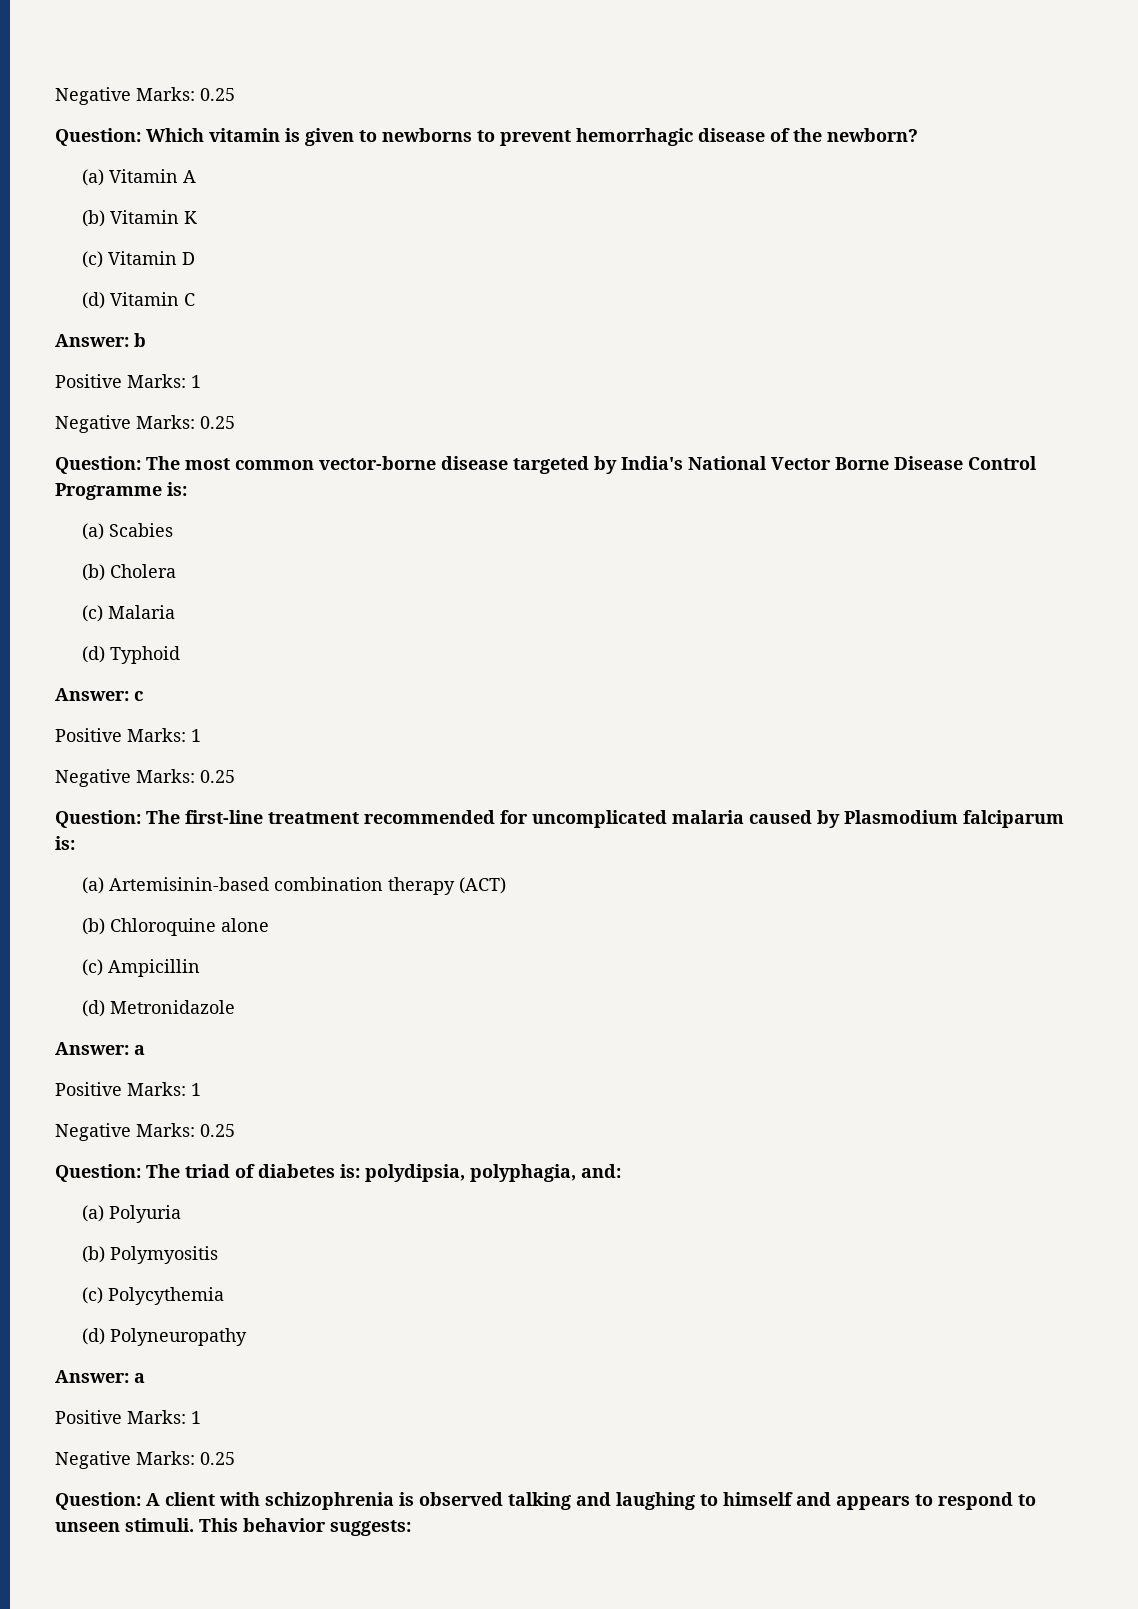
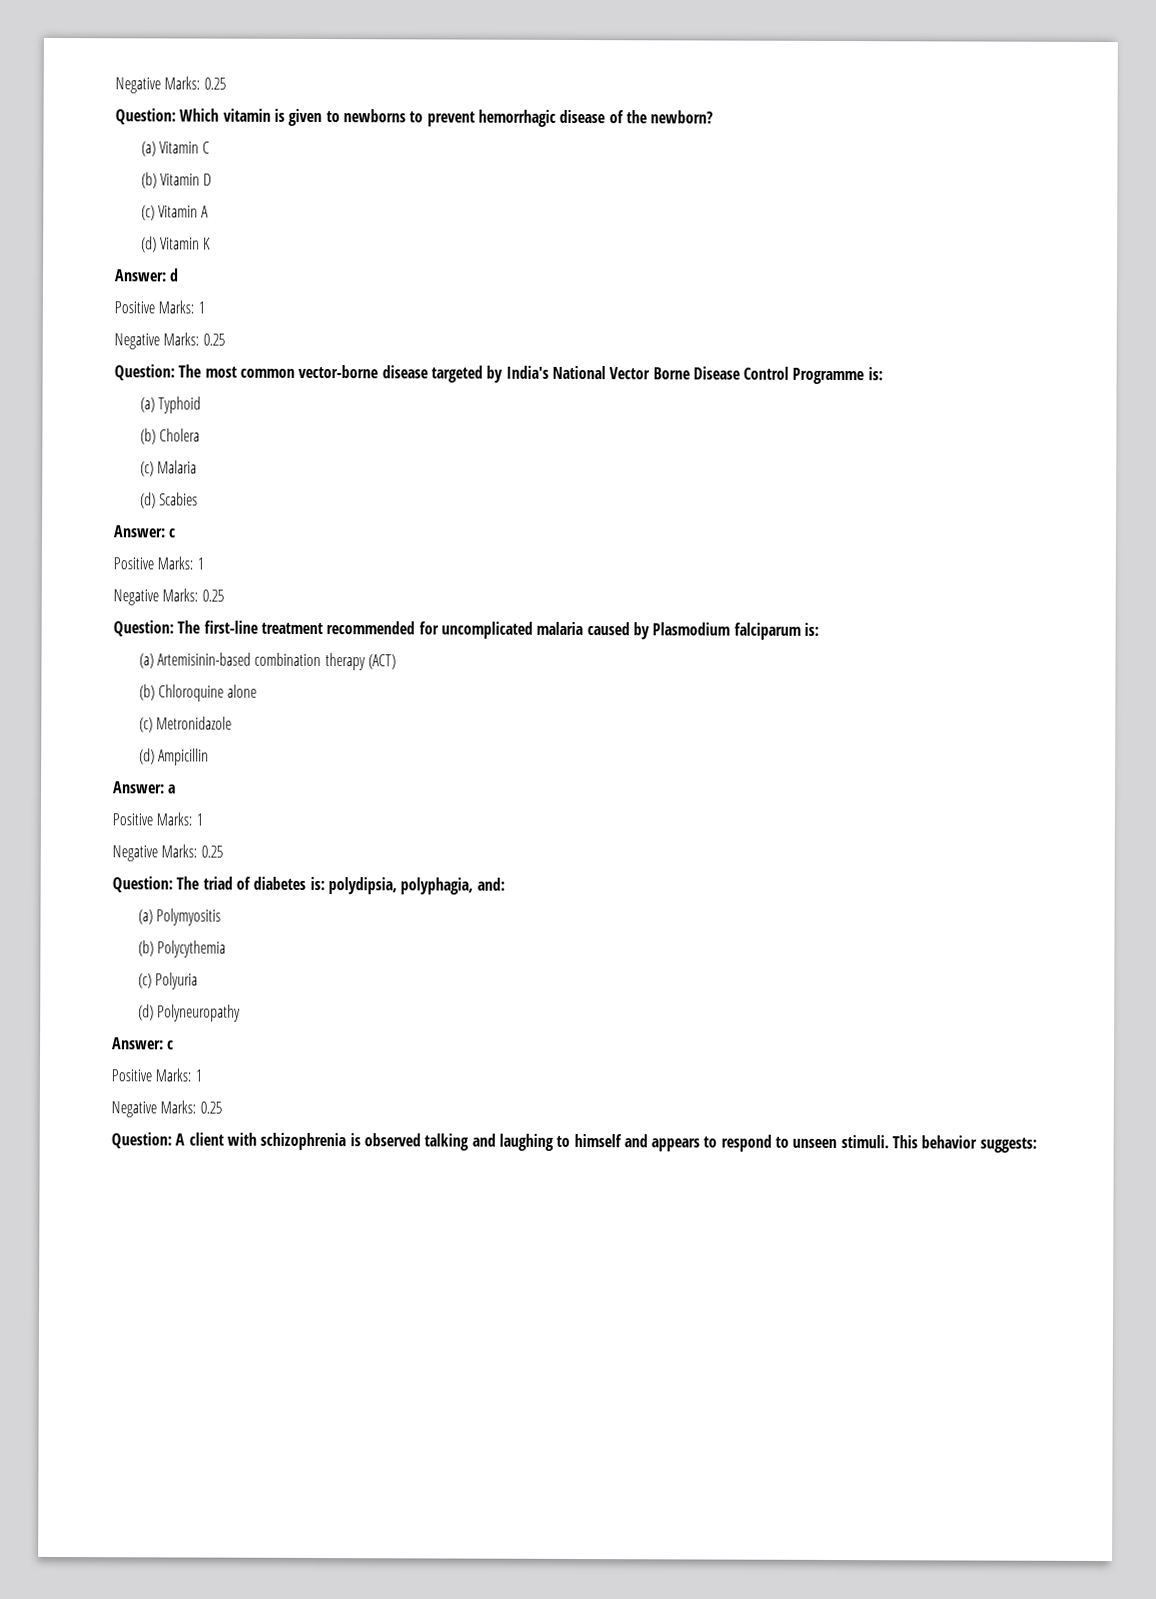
- (a) Vitamin A
+ (a) Vitamin C
- (b) Vitamin K
+ (b) Vitamin D
- (c) Vitamin D
+ (c) Vitamin A
- (d) Vitamin C
- Answer: b
+ (d) Vitamin K
+ Answer: d
- (a) Scabies
+ (a) Typhoid
- (d) Typhoid
+ (d) Scabies
- (c) Ampicillin
- (d) Metronidazole
+ (c) Metronidazole
+ (d) Ampicillin
- (a) Polyuria
- (b) Polymyositis
- (c) Polycythemia
+ (a) Polymyositis
+ (b) Polycythemia
+ (c) Polyuria
  (d) Polyneuropathy
- Answer: a
+ Answer: c

